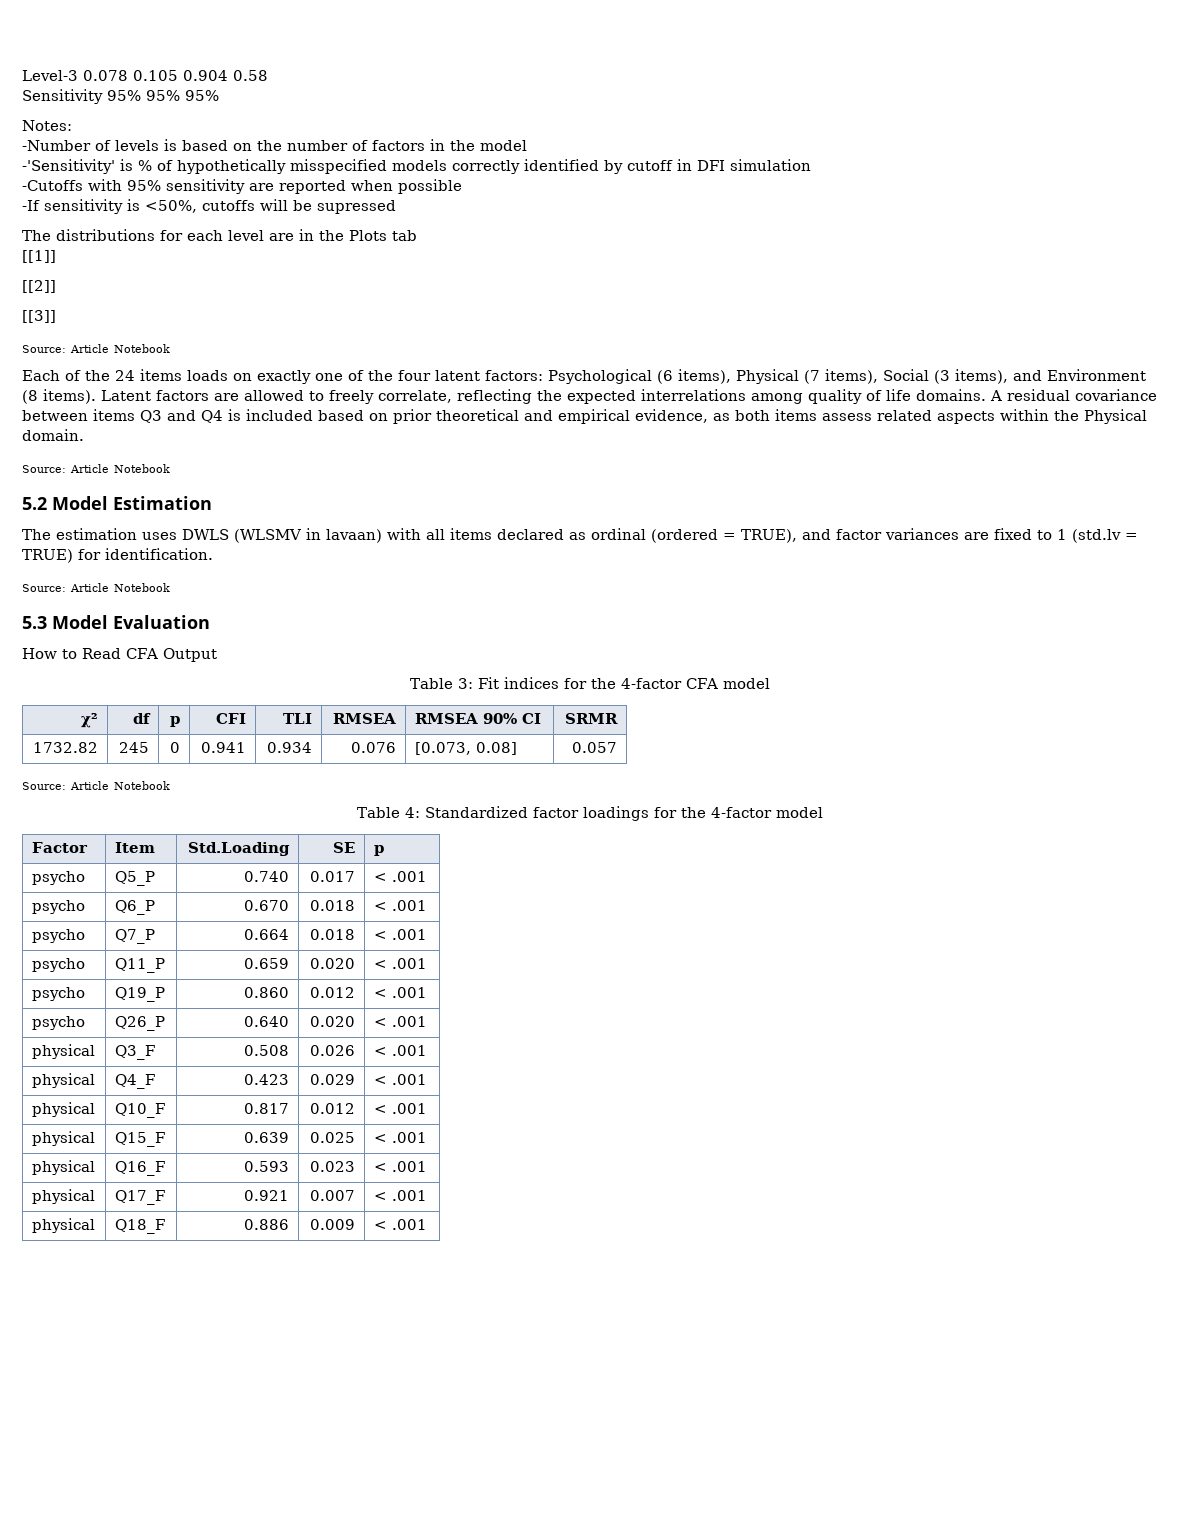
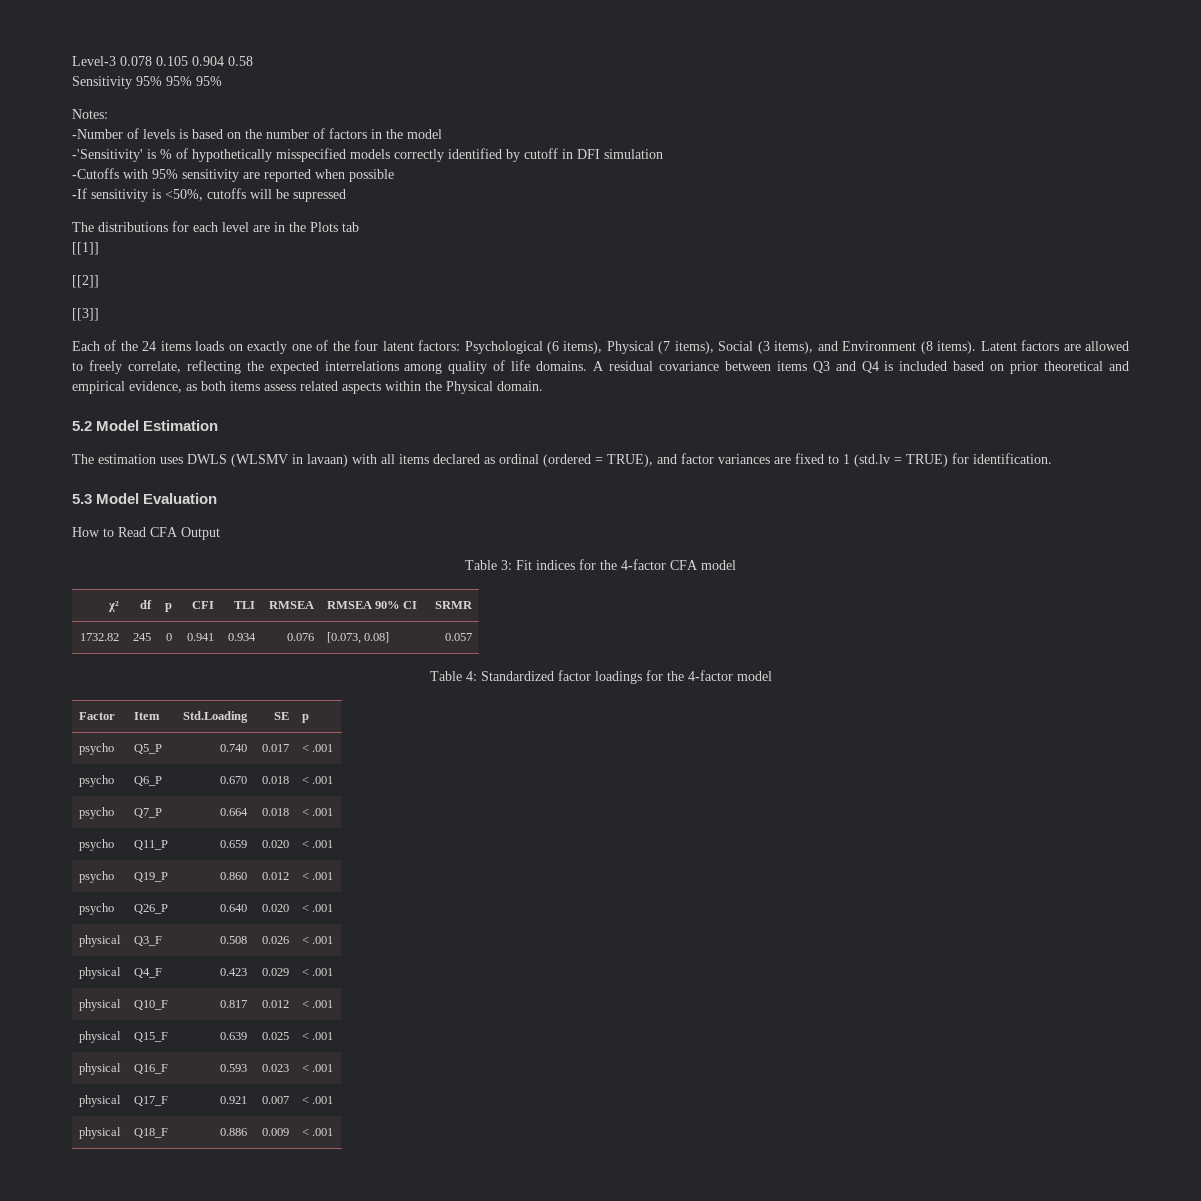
  [[3]]
- Source: Article Notebook
  A residual covariance between items Q3 and Q4 is included based on prior theoretical and empirical evidence, as both items assess related aspects within the Physical domain.
- Source: Article Notebook
  The estimation uses DWLS (WLSMV in lavaan) with all items declared as ordinal (ordered = TRUE), and factor variances are fixed to 1 (std.lv = TRUE) for identification.
- Source: Article Notebook
  1732.82 | 245 | 0 | 0.941 | 0.934 | 0.076 | [0.073, 0.08] | 0.057
- Source: Article Notebook

